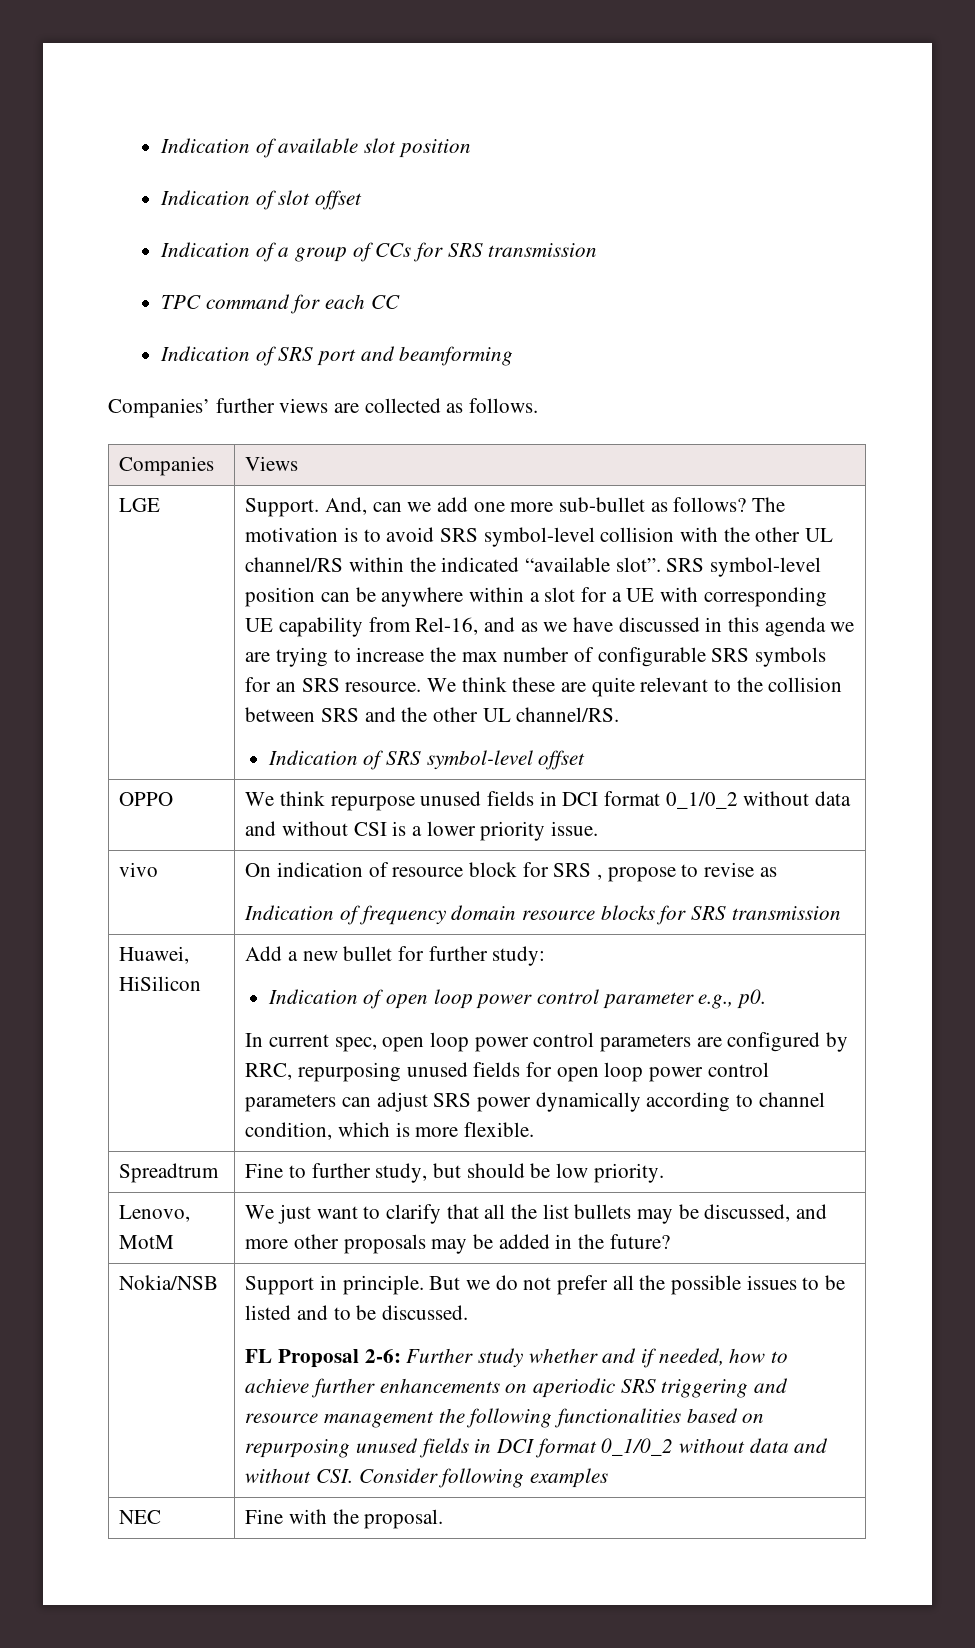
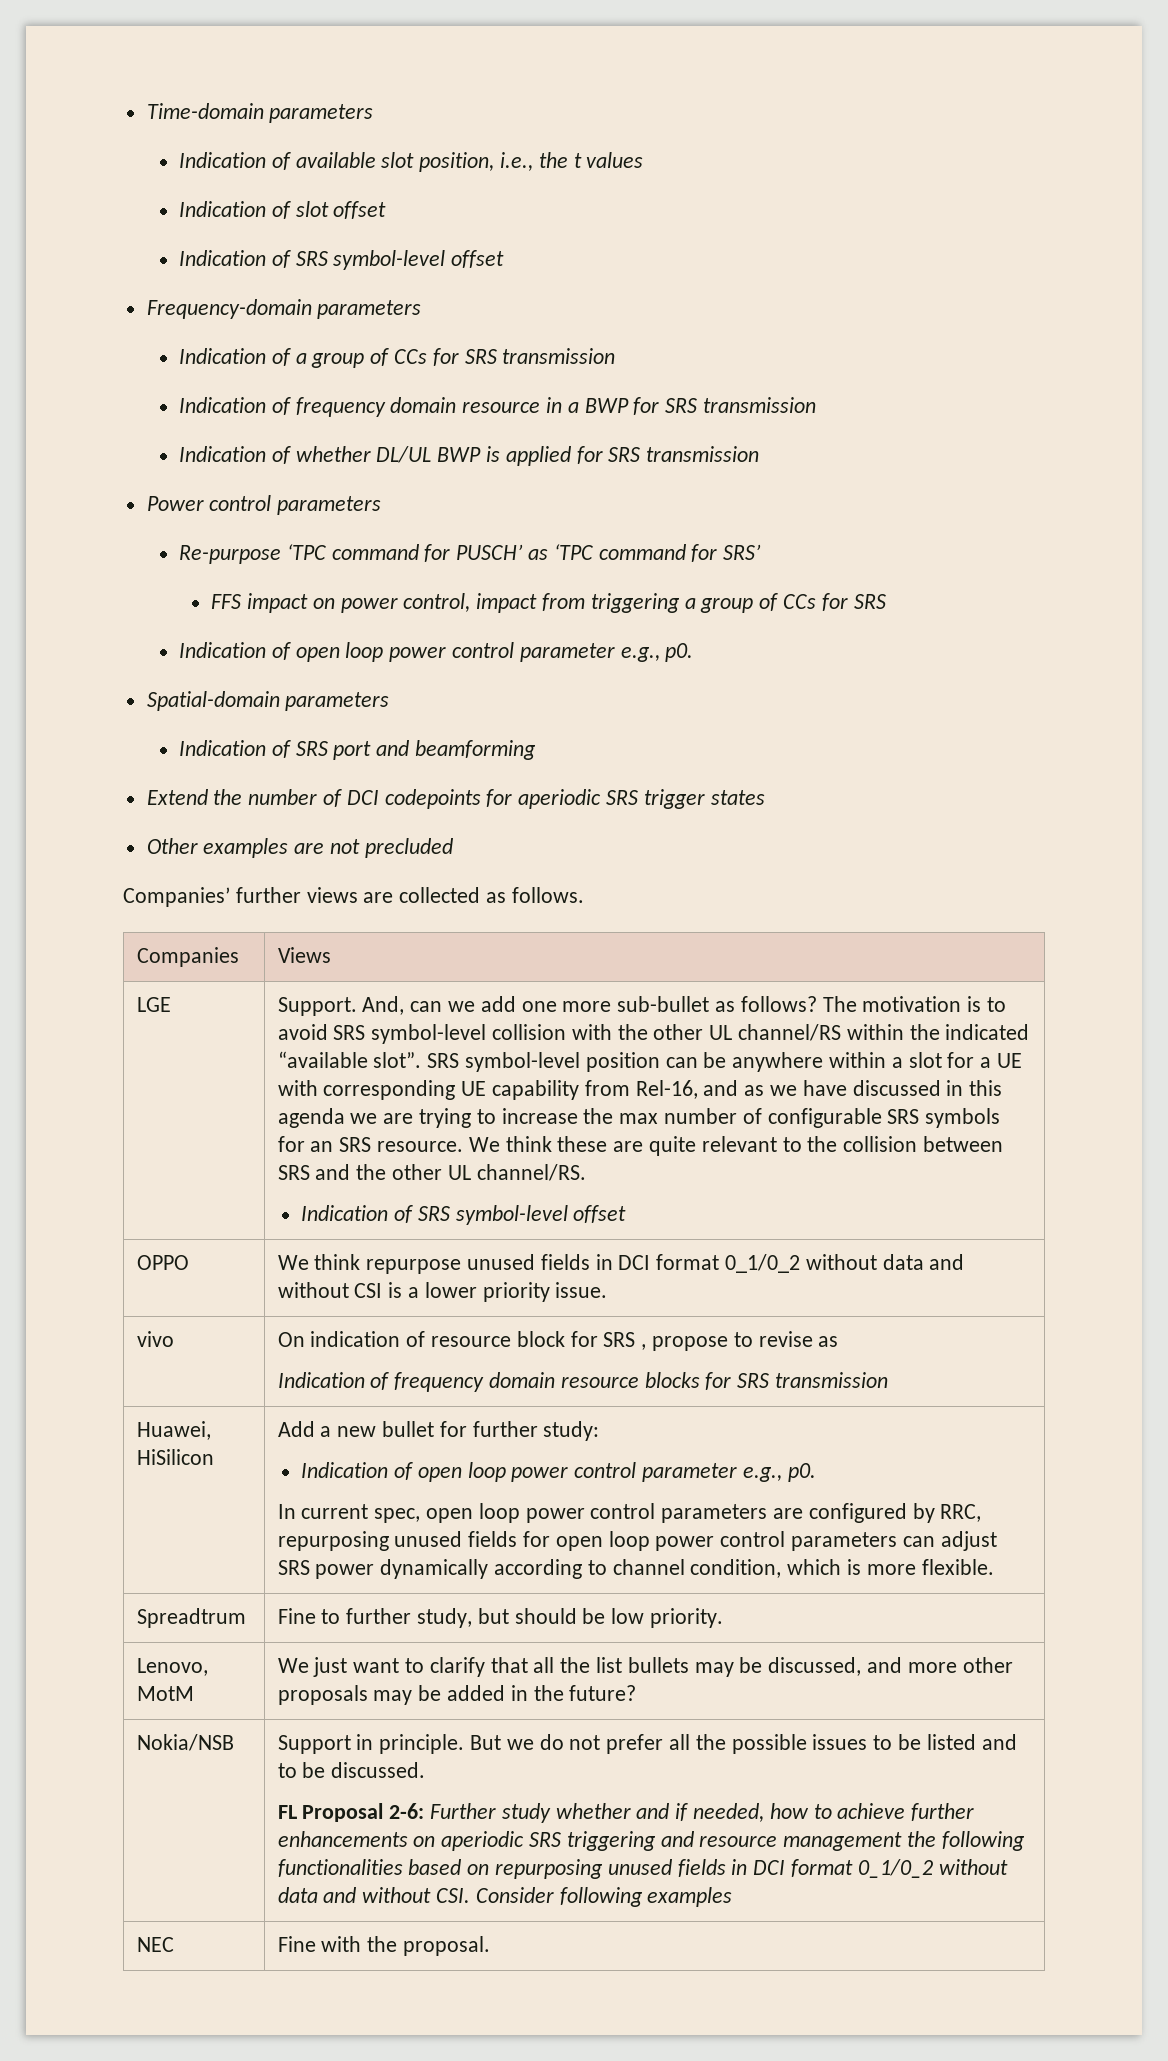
+ Time-domain parameters
- Indication of available slot position
+ Indication of available slot position, i.e., the t values
  Indication of slot offset
+ Indication of SRS symbol-level offset
+ Frequency-domain parameters
- TPC command for each CC
+ Indication of frequency domain resource in a BWP for SRS transmission
+ Indication of whether DL/UL BWP is applied for SRS transmission
+ Power control parameters
+ Re-purpose ‘TPC command for PUSCH’ as ‘TPC command for SRS’
+ FFS impact on power control, impact from triggering a group of CCs for SRS
+ Indication of open loop power control parameter e.g., p0.
+ Spatial-domain parameters
+ Extend the number of DCI codepoints for aperiodic SRS trigger states
+ Other examples are not precluded

